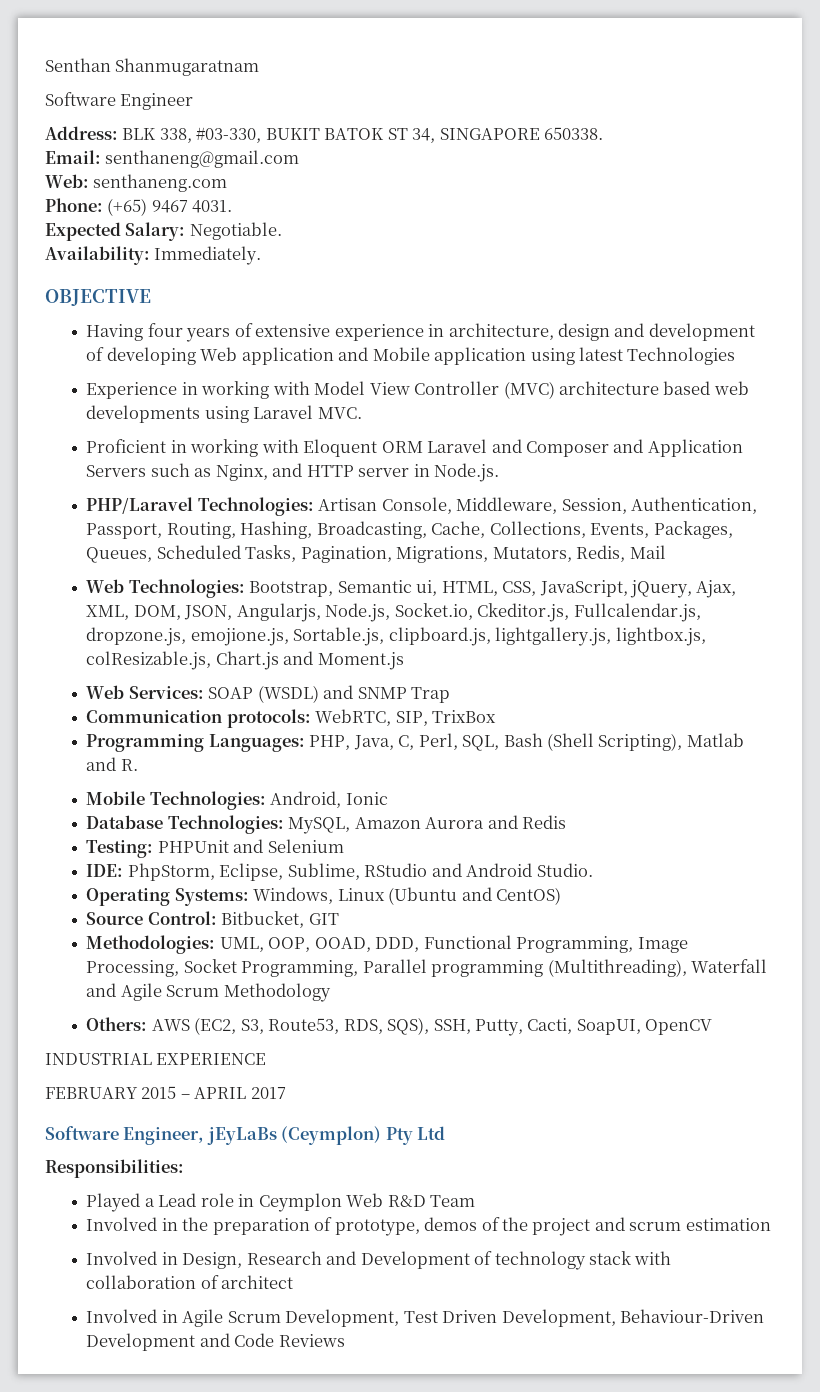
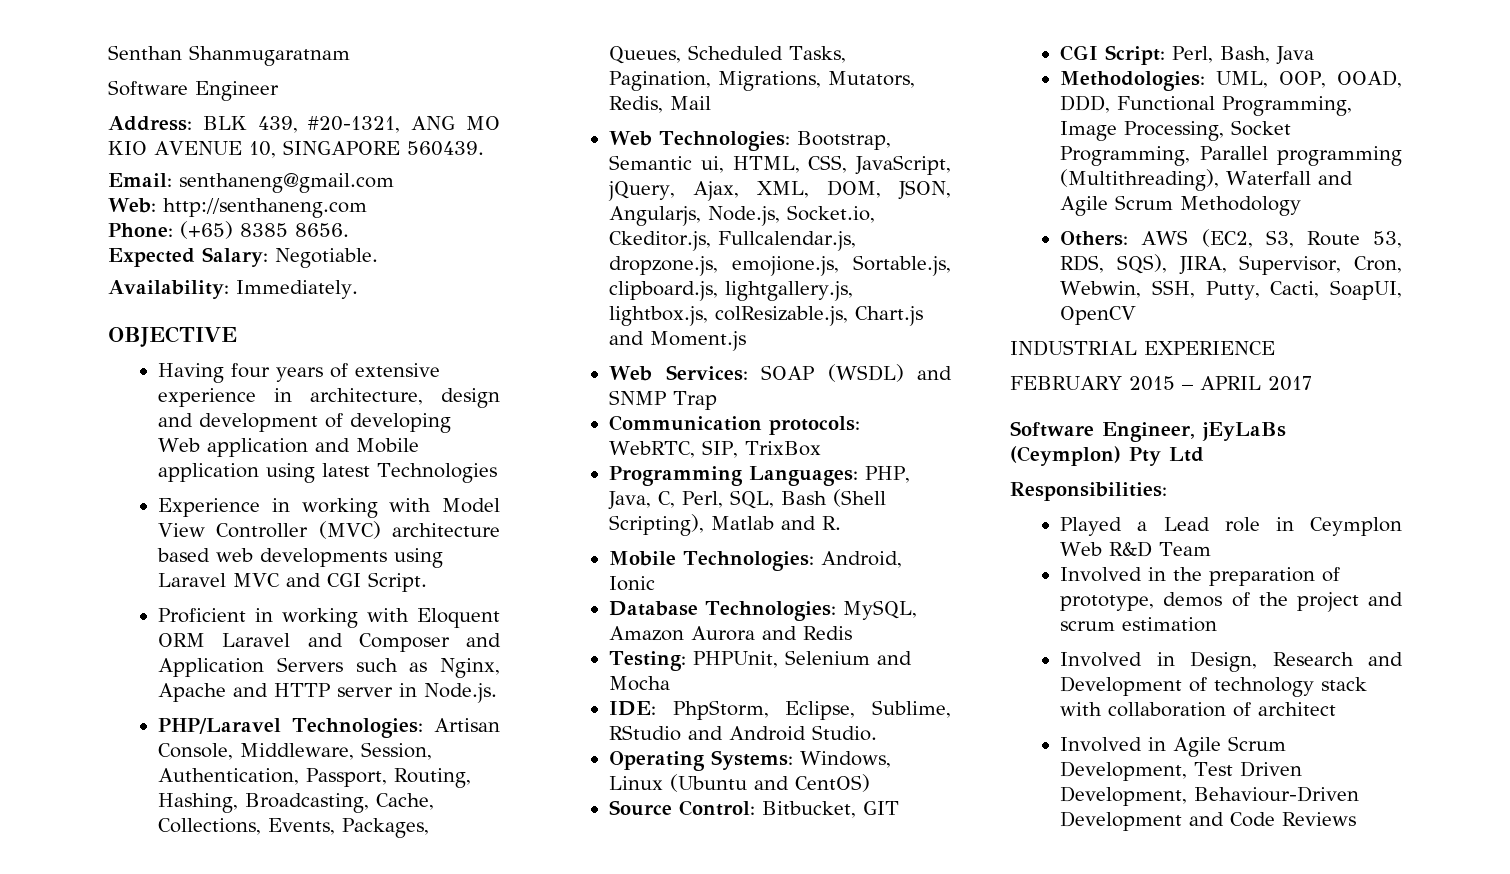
- Address: BLK 338, #03-330, BUKIT BATOK ST 34, SINGAPORE 650338.
+ Address: BLK 439, #20-1321, ANG MO KIO AVENUE 10, SINGAPORE 560439.
- Web: senthaneng.com
+ Web: http://senthaneng.com
- Phone: (+65) 9467 4031.
+ Phone: (+65) 8385 8656.
- Experience in working with Model View Controller (MVC) architecture based web developments using Laravel MVC.
+ Experience in working with Model View Controller (MVC) architecture based web developments using Laravel MVC and CGI Script.
- Proficient in working with Eloquent ORM Laravel and Composer and Application Servers such as Nginx, and HTTP server in Node.js.
+ Proficient in working with Eloquent ORM Laravel and Composer and Application Servers such as Nginx, Apache and HTTP server in Node.js.
- Testing: PHPUnit and Selenium
+ Testing: PHPUnit, Selenium and Mocha
+ CGI Script: Perl, Bash, Java
- Others: AWS (EC2, S3, Route53, RDS, SQS), SSH, Putty, Cacti, SoapUI, OpenCV
+ Others: AWS (EC2, S3, Route 53, RDS, SQS), JIRA, Supervisor, Cron, Webwin, SSH, Putty, Cacti, SoapUI, OpenCV

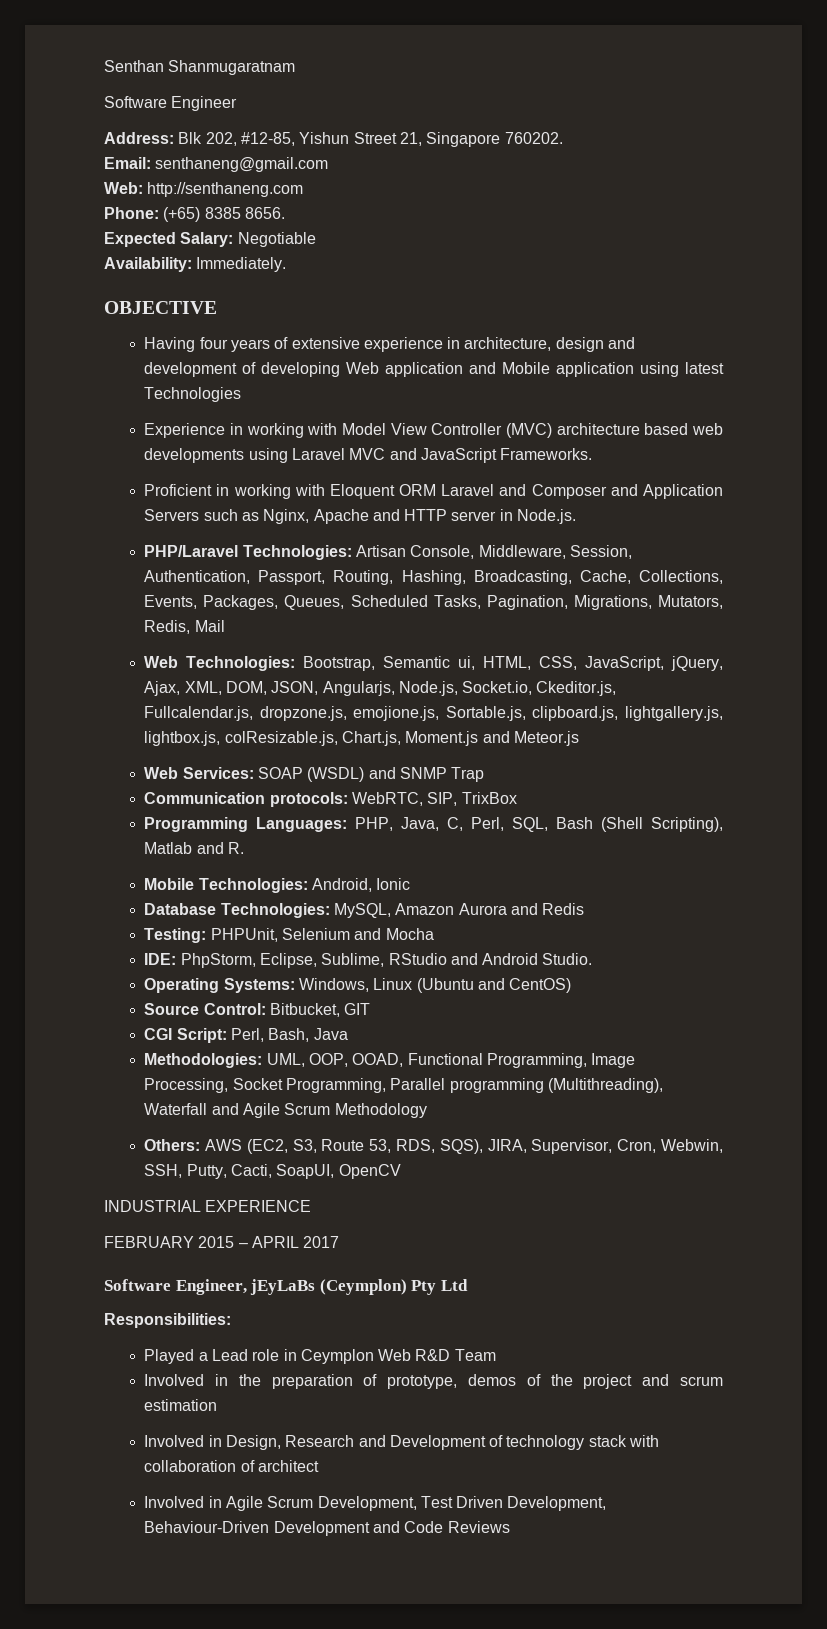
- Address: BLK 439, #20-1321, ANG MO KIO AVENUE 10, SINGAPORE 560439.
+ Address: Blk 202, #12-85, Yishun Street 21, Singapore 760202.
- Expected Salary: Negotiable.
+ Expected Salary: Negotiable
- Experience in working with Model View Controller (MVC) architecture based web developments using Laravel MVC and CGI Script.
+ Experience in working with Model View Controller (MVC) architecture based web developments using Laravel MVC and JavaScript Frameworks.
- Web Technologies: Bootstrap, Semantic ui, HTML, CSS, JavaScript, jQuery, Ajax, XML, DOM, JSON, Angularjs, Node.js, Socket.io, Ckeditor.js, Fullcalendar.js, dropzone.js, emojione.js, Sortable.js, clipboard.js, lightgallery.js, lightbox.js, colResizable.js, Chart.js and Moment.js
+ Web Technologies: Bootstrap, Semantic ui, HTML, CSS, JavaScript, jQuery, Ajax, XML, DOM, JSON, Angularjs, Node.js, Socket.io, Ckeditor.js, Fullcalendar.js, dropzone.js, emojione.js, Sortable.js, clipboard.js, lightgallery.js, lightbox.js, colResizable.js, Chart.js, Moment.js and Meteor.js
- Methodologies: UML, OOP, OOAD, DDD, Functional Programming, Image Processing, Socket Programming, Parallel programming (Multithreading), Waterfall and Agile Scrum Methodology
+ Methodologies: UML, OOP, OOAD, Functional Programming, Image Processing, Socket Programming, Parallel programming (Multithreading), Waterfall and Agile Scrum Methodology

